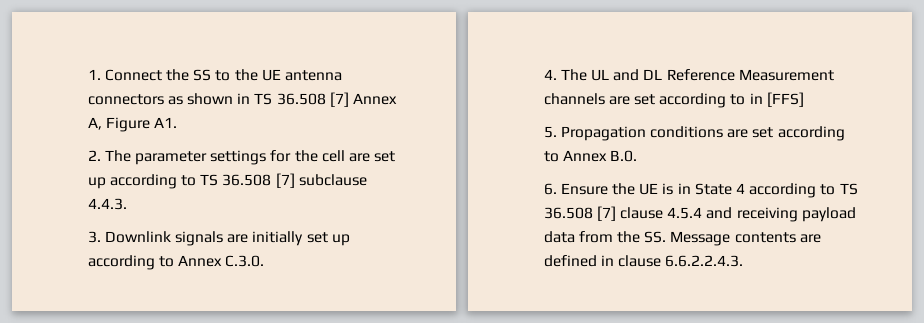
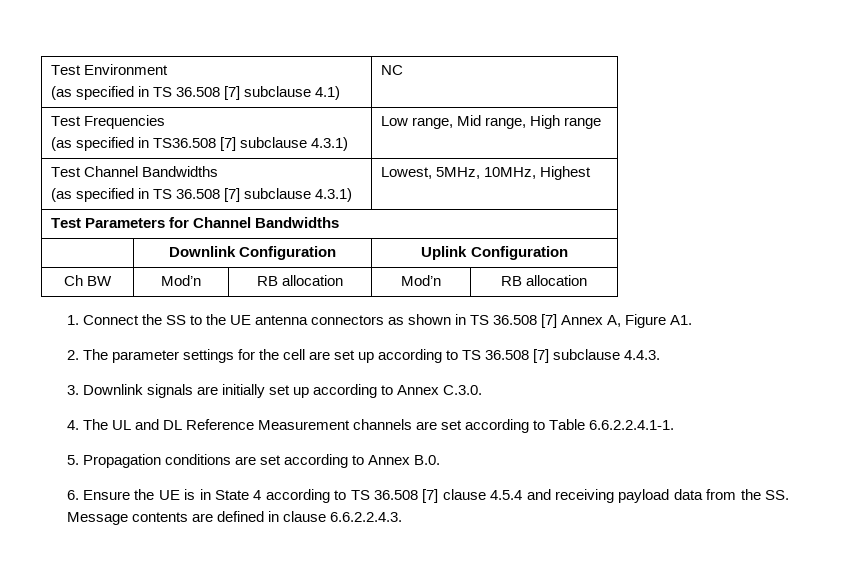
+ Test Environment
+ (as specified in TS 36.508 [7] subclause 4.1) | NC
+ Test Frequencies
+ (as specified in TS36.508 [7] subclause 4.3.1) | Low range, Mid range, High range
+ Test Channel Bandwidths
+ (as specified in TS 36.508 [7] subclause 4.3.1) | Lowest, 5MHz, 10MHz, Highest
+ Test Parameters for Channel Bandwidths
+ | Downlink Configuration | Uplink Configuration
+ Ch BW | Mod’n | RB allocation | Mod’n | RB allocation
- 4. The UL and DL Reference Measurement channels are set according to in [FFS]
+ 4. The UL and DL Reference Measurement channels are set according to Table 6.6.2.2.4.1-1.

